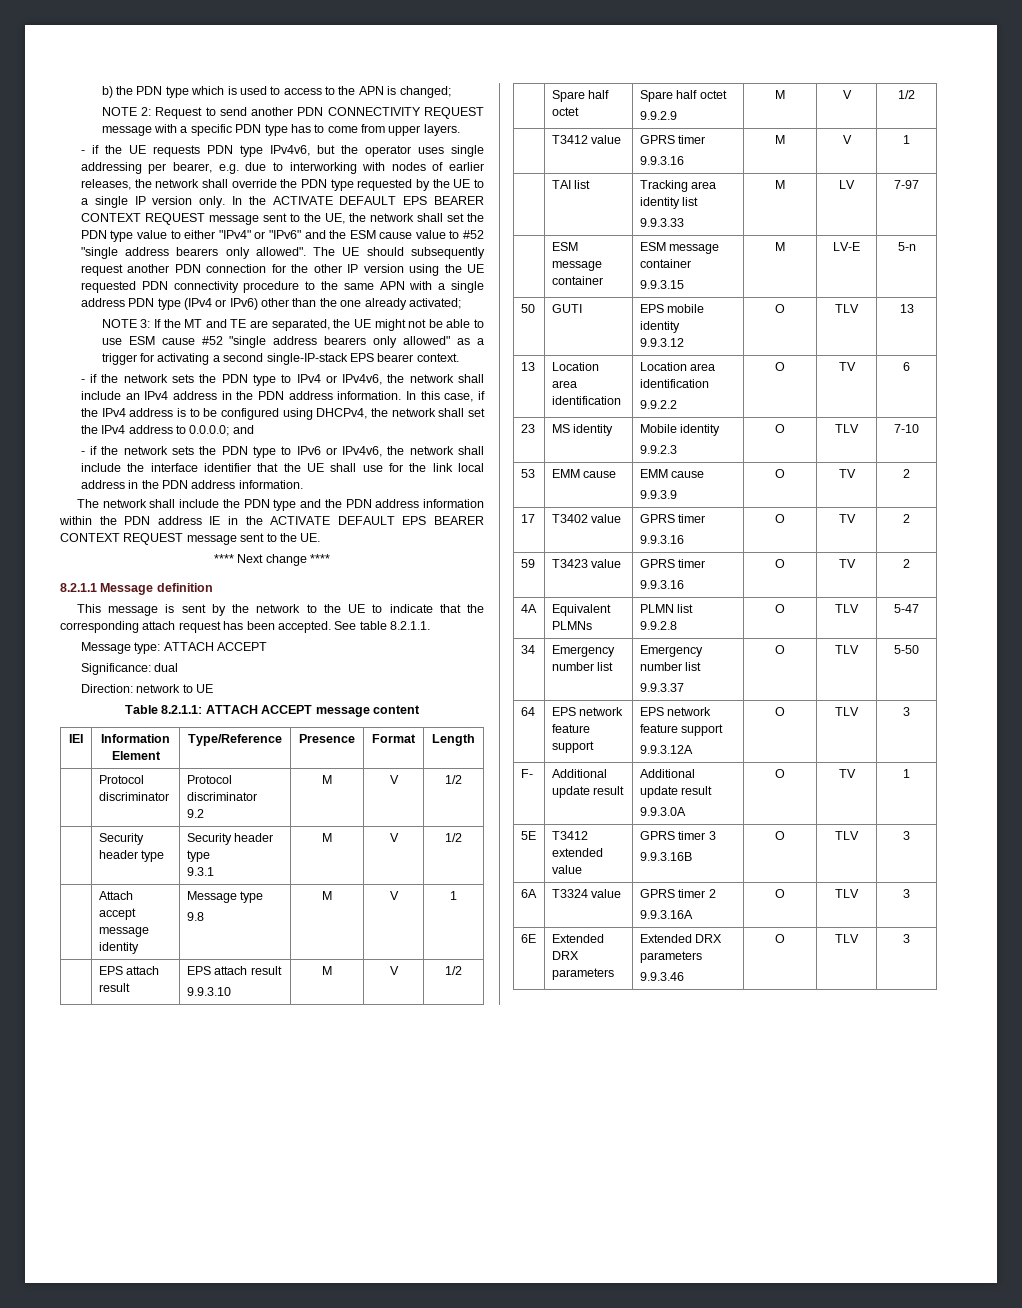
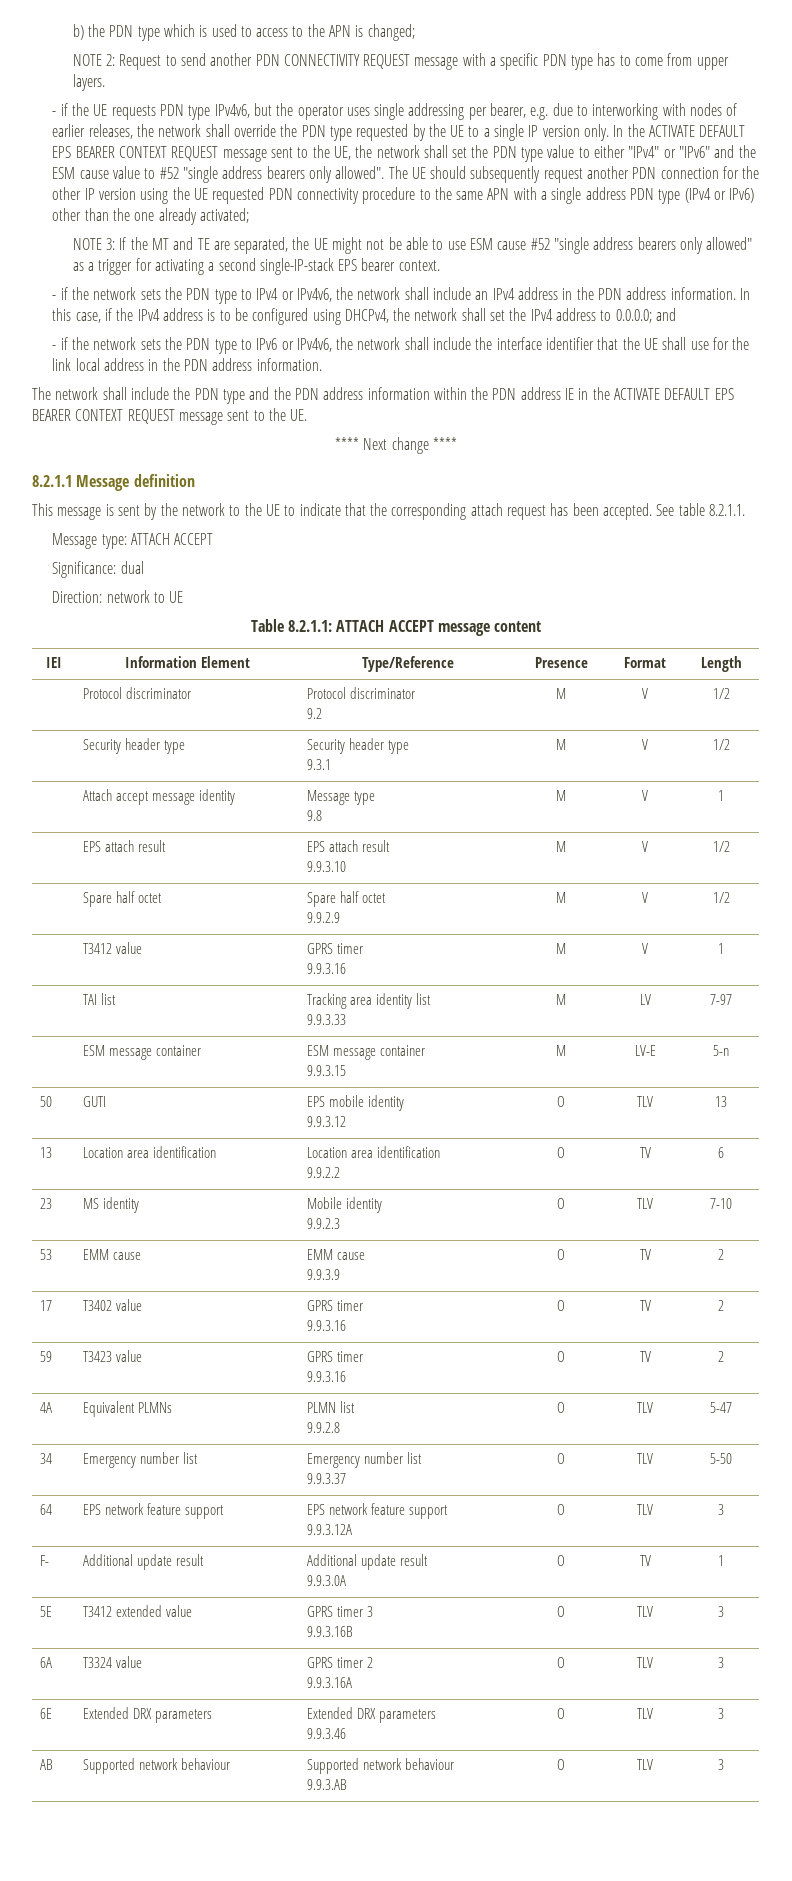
+ AB | Supported network behaviour | Supported network behaviour
+ 9.9.3.AB | O | TLV | 3

